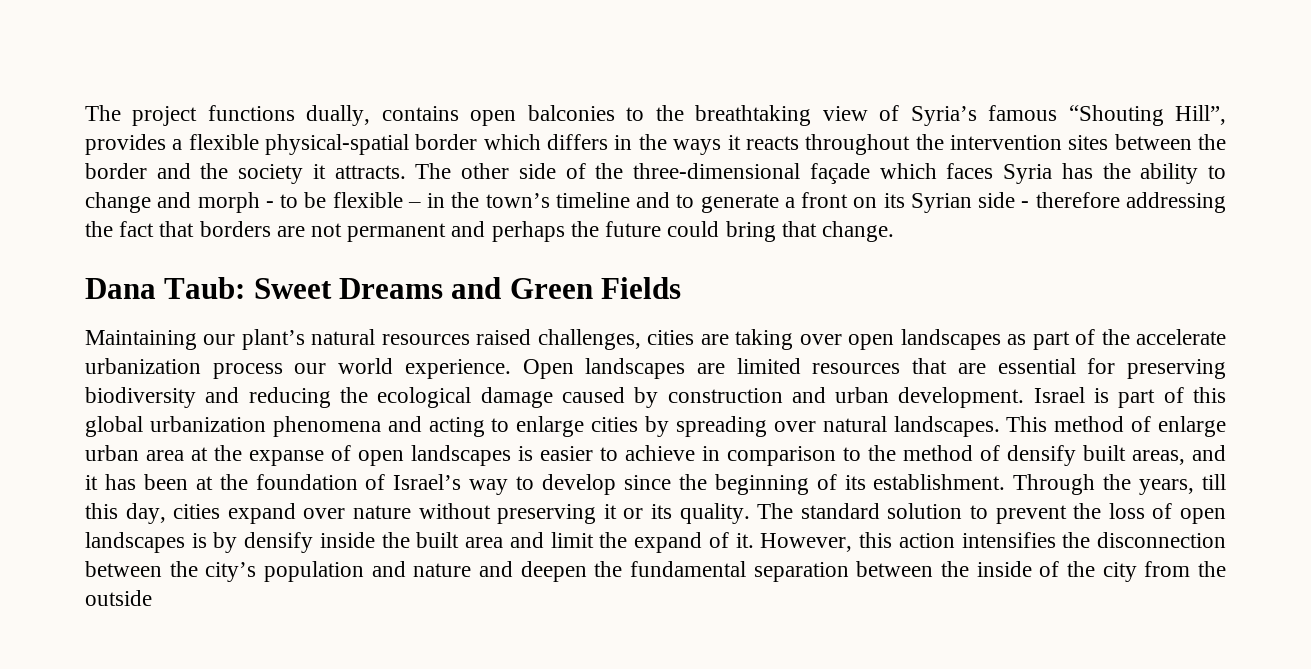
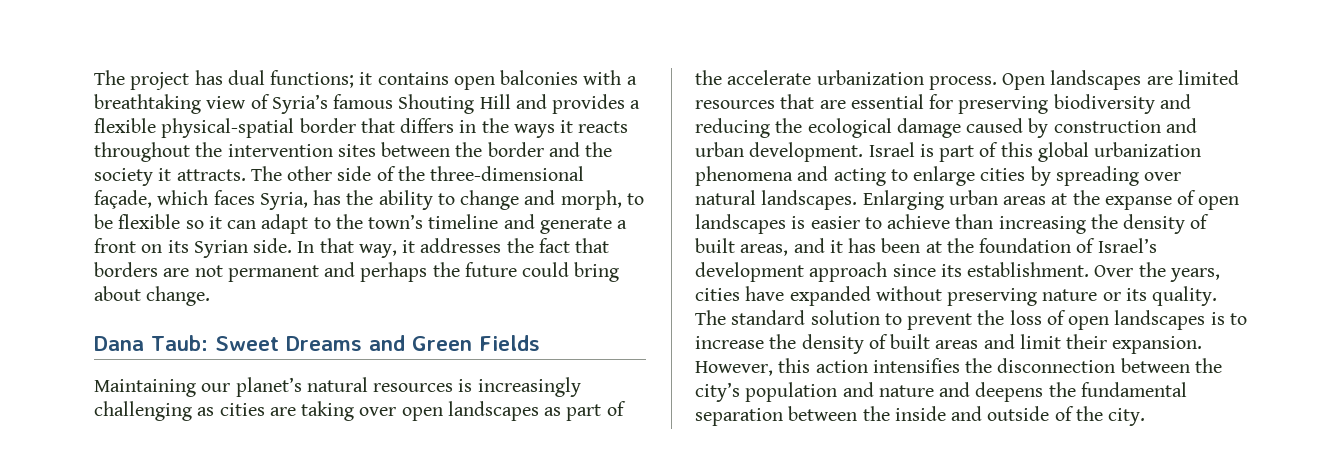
- The project functions dually, contains open balconies to the breathtaking view of Syria’s famous “Shouting Hill”, provides a flexible physical-spatial border which differs in the ways it reacts throughout the intervention sites between the border and the society it attracts.
+ The project has dual functions; it contains open balconies with a breathtaking view of Syria’s famous Shouting Hill and provides a flexible physical-spatial border that differs in the ways it reacts throughout the intervention sites between the border and the society it attracts.
- The other side of the three-dimensional façade which faces Syria has the ability to change and morph - to be flexible – in the town’s timeline and to generate a front on its Syrian side - therefore addressing the fact that borders are not permanent and perhaps the future could bring that change.
+ The other side of the three-dimensional façade, which faces Syria, has the ability to change and morph, to be flexible so it can adapt to the town’s timeline and generate a front on its Syrian side. In that way, it addresses the fact that borders are not permanent and perhaps the future could bring about change.
- Maintaining our plant’s natural resources raised challenges, cities are taking over open landscapes as part of the accelerate urbanization process our world experience.
+ Maintaining our planet’s natural resources is increasingly challenging as cities are taking over open landscapes as part of the accelerate urbanization process.
- This method of enlarge urban area at the expanse of open landscapes is easier to achieve in comparison to the method of densify built areas, and it has been at the foundation of Israel’s way to develop since the beginning of its establishment.
+ Enlarging urban areas at the expanse of open landscapes is easier to achieve than increasing the density of built areas, and it has been at the foundation of Israel’s development approach since its establishment.
- Through the years, till this day, cities expand over nature without preserving it or its quality.
+ Over the years, cities have expanded without preserving nature or its quality.
- The standard solution to prevent the loss of open landscapes is by densify inside the built area and limit the expand of it.
+ The standard solution to prevent the loss of open landscapes is to increase the density of built areas and limit their expansion.
- However, this action intensifies the disconnection between the city’s population and nature and deepen the fundamental separation between the inside of the city from the outside
+ However, this action intensifies the disconnection between the city’s population and nature and deepens the fundamental separation between the inside and outside of the city.

